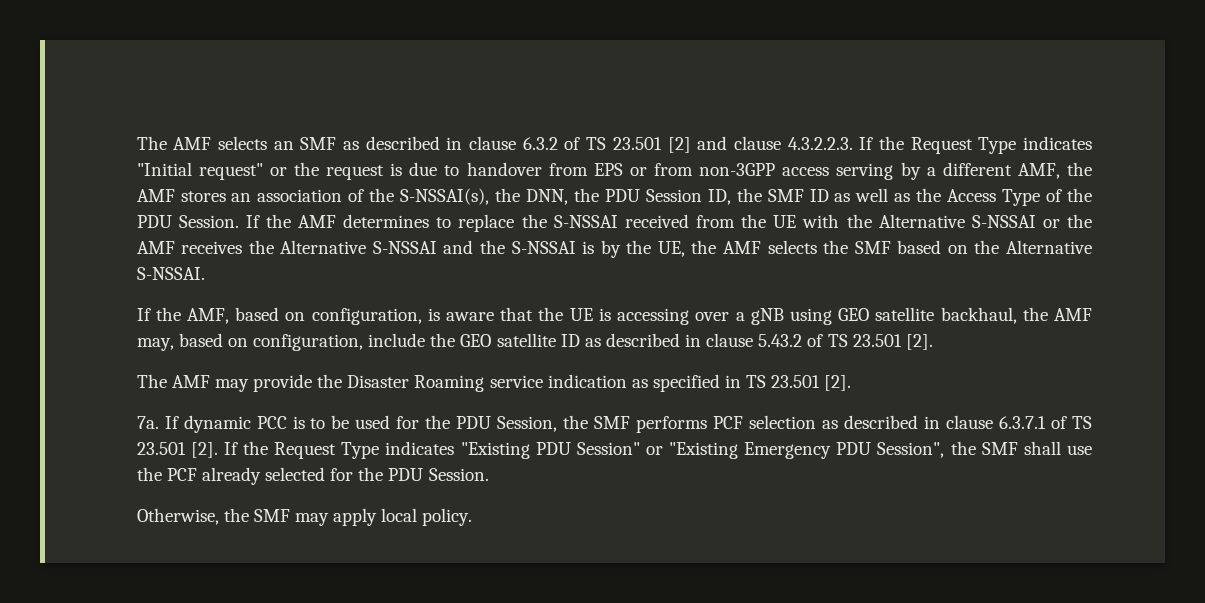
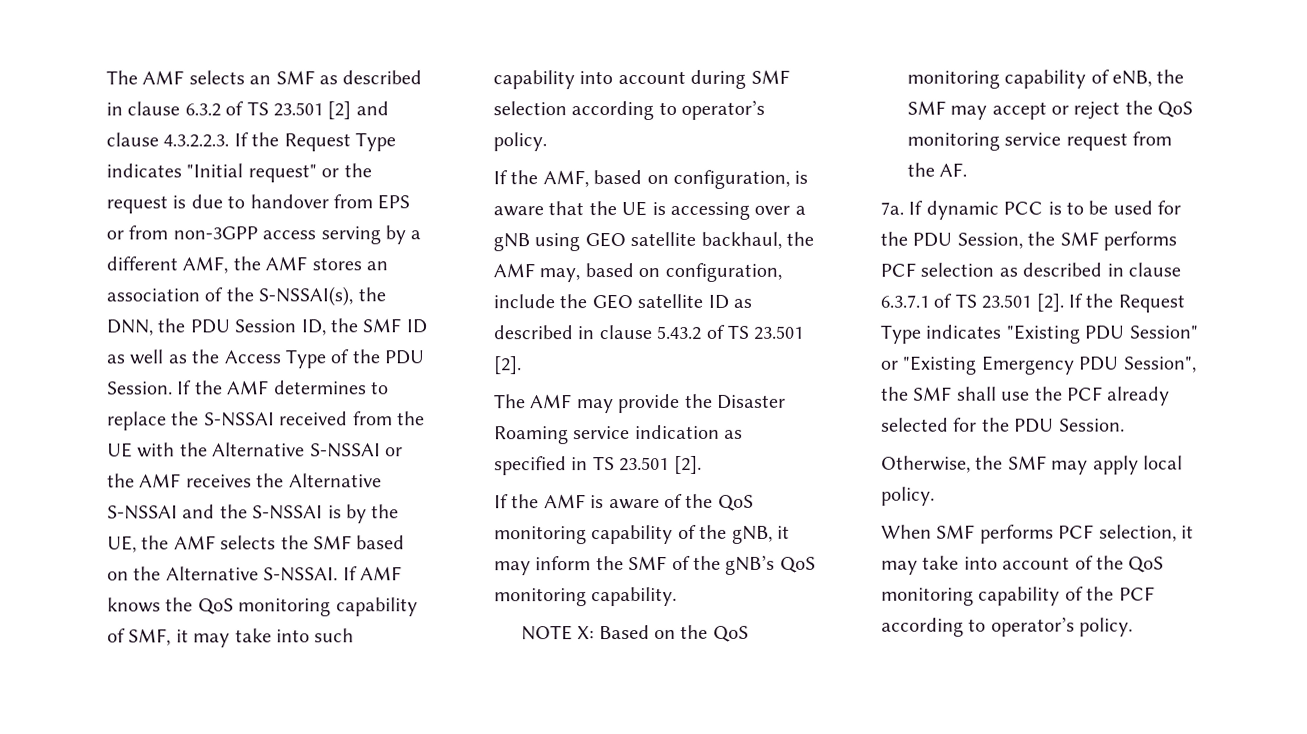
+ If AMF knows the QoS monitoring capability of SMF, it may take into such capability into account during SMF selection according to operator’s policy.
+ If the AMF is aware of the QoS monitoring capability of the gNB, it may inform the SMF of the gNB’s QoS monitoring capability.
+ NOTE X: Based on the QoS monitoring capability of eNB, the SMF may accept or reject the QoS monitoring service request from the AF.
+ When SMF performs PCF selection, it may take into account of the QoS monitoring capability of the PCF according to operator’s policy.

